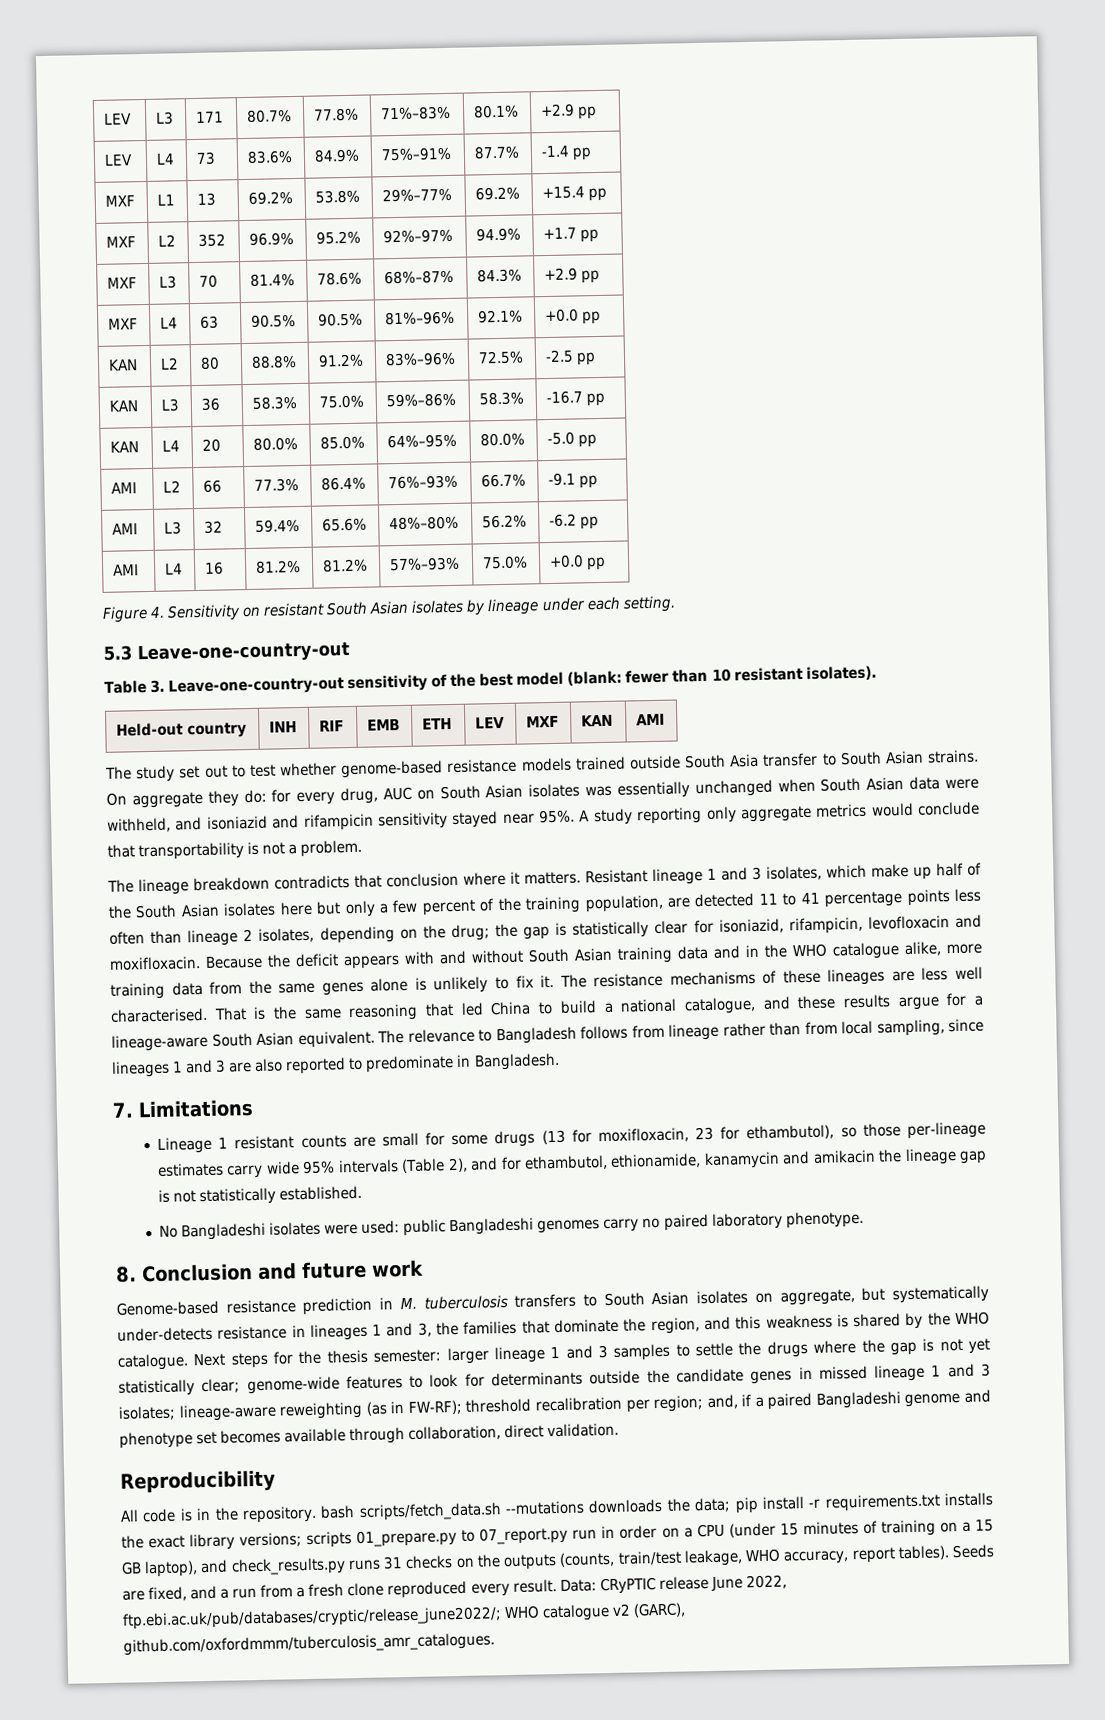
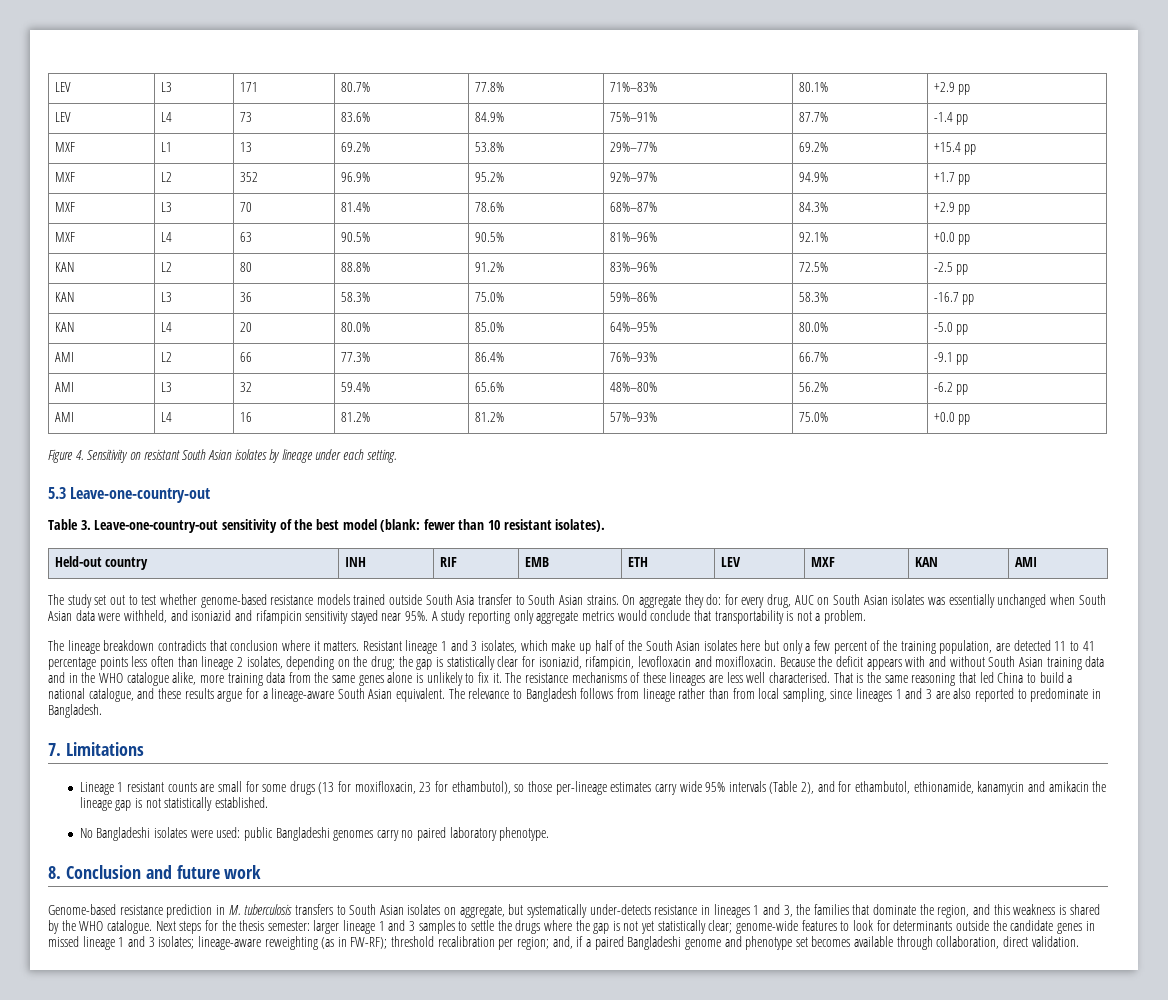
- Reproducibility
- All code is in the repository. bash scripts/fetch_data.sh --mutations downloads the data; pip install -r requirements.txt installs the exact library versions; scripts 01_prepare.py to 07_report.py run in order on a CPU (under 15 minutes of training on a 15 GB laptop), and check_results.py runs 31 checks on the outputs (counts, train/test leakage, WHO accuracy, report tables). Seeds are fixed, and a run from a fresh clone reproduced every result. Data: CRyPTIC release June 2022, ftp.ebi.ac.uk/pub/databases/cryptic/release_june2022/; WHO catalogue v2 (GARC), github.com/oxfordmmm/tuberculosis_amr_catalogues.

